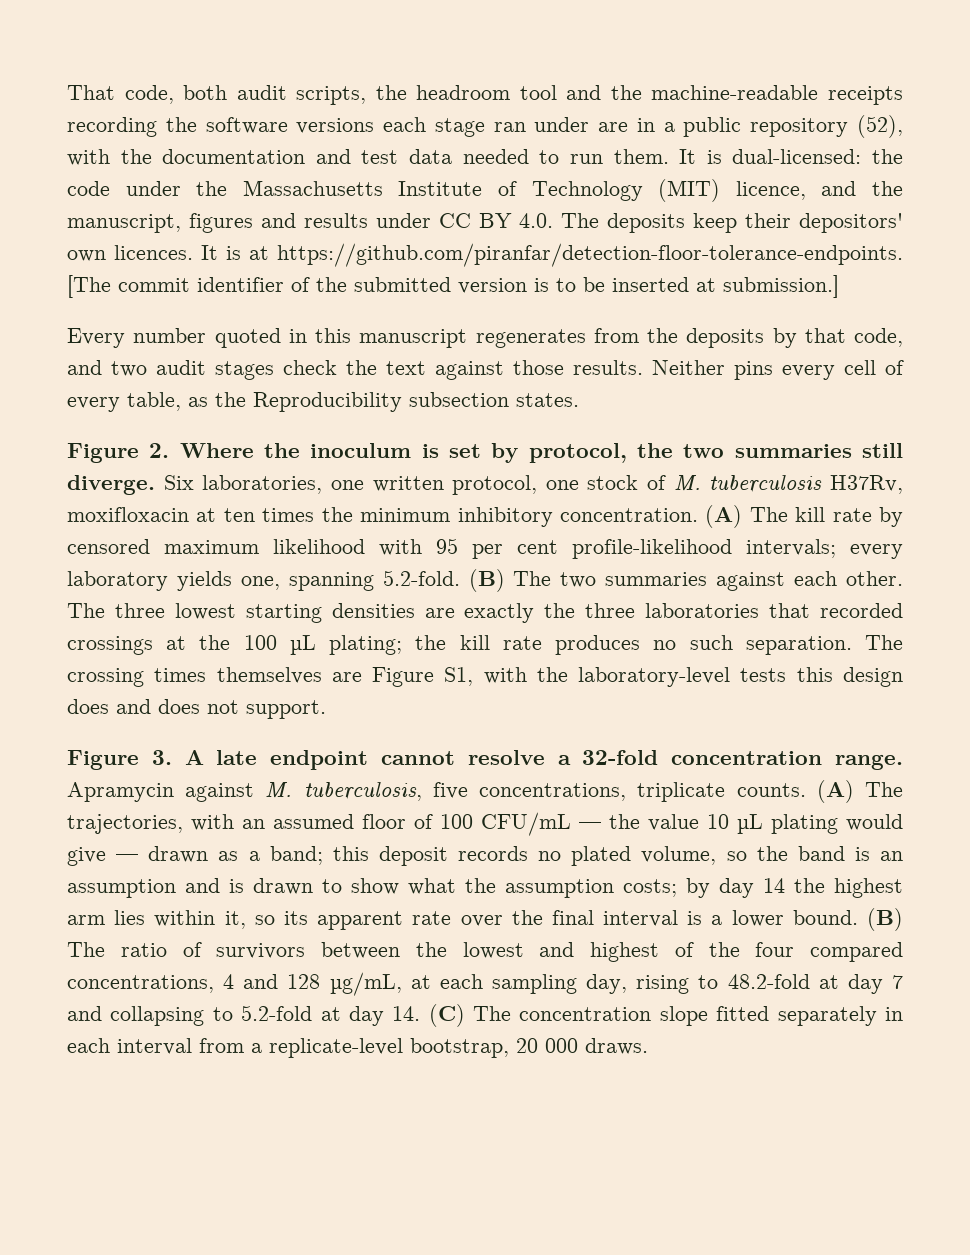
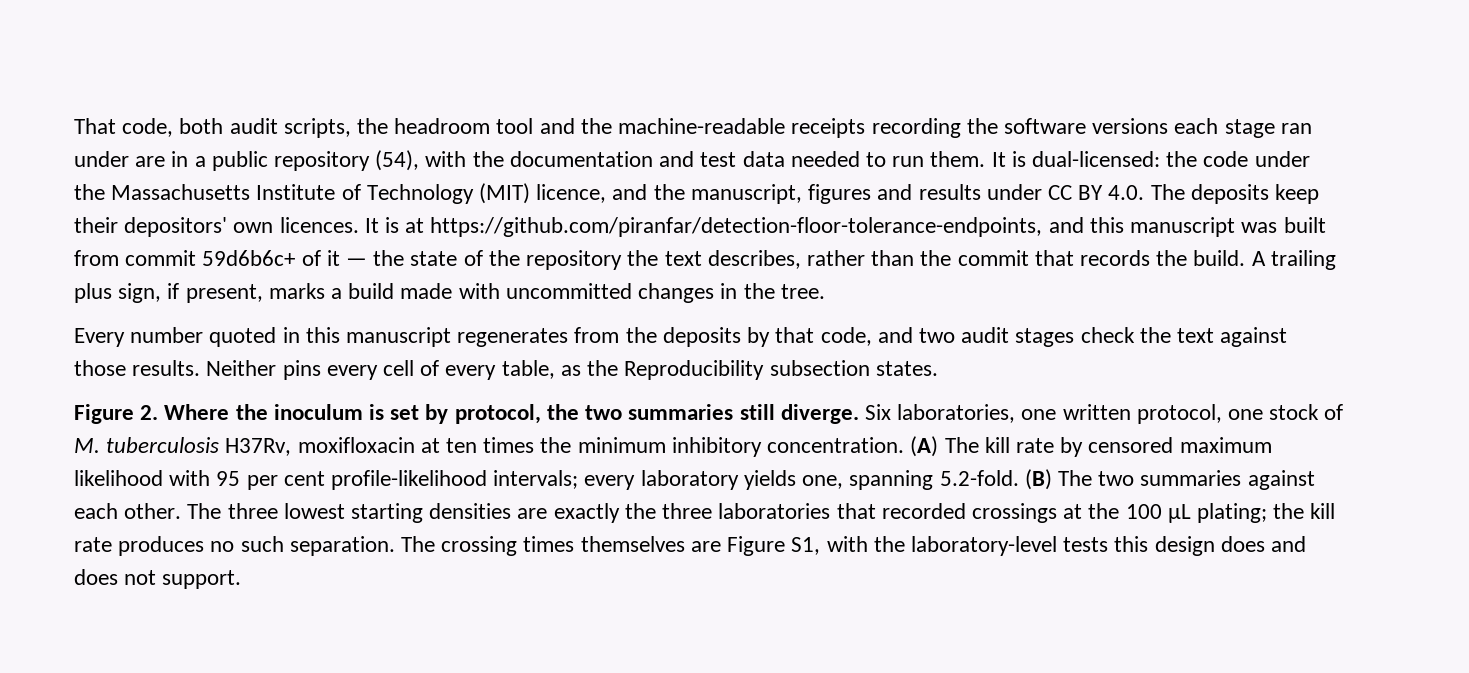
- That code, both audit scripts, the headroom tool and the machine-readable receipts recording the software versions each stage ran under are in a public repository (52), with the documentation and test data needed to run them.
+ That code, both audit scripts, the headroom tool and the machine-readable receipts recording the software versions each stage ran under are in a public repository (54), with the documentation and test data needed to run them.
- It is at https://github.com/piranfar/detection-floor-tolerance-endpoints. [The commit identifier of the submitted version is to be inserted at submission.]
+ It is at https://github.com/piranfar/detection-floor-tolerance-endpoints, and this manuscript was built from commit 59d6b6c+ of it — the state of the repository the text describes, rather than the commit that records the build. A trailing plus sign, if present, marks a build made with uncommitted changes in the tree.
- Figure 3. A late endpoint cannot resolve a 32-fold concentration range. Apramycin against M. tuberculosis, five concentrations, triplicate counts. (A) The trajectories, with an assumed floor of 100 CFU/mL — the value 10 µL plating would give — drawn as a band; this deposit records no plated volume, so the band is an assumption and is drawn to show what the assumption costs; by day 14 the highest arm lies within it, so its apparent rate over the final interval is a lower bound. (B) The ratio of survivors between the lowest and highest of the four compared concentrations, 4 and 128 µg/mL, at each sampling day, rising to 48.2-fold at day 7 and collapsing to 5.2-fold at day 14. (C) The concentration slope fitted separately in each interval from a replicate-level bootstrap, 20 000 draws.

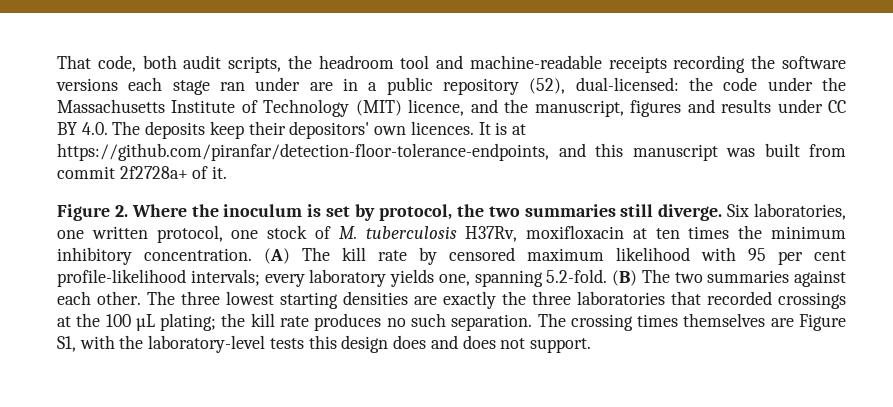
- That code, both audit scripts, the headroom tool and the machine-readable receipts recording the software versions each stage ran under are in a public repository (54), with the documentation and test data needed to run them. It is dual-licensed: the code under the Massachusetts Institute of Technology (MIT) licence, and the manuscript, figures and results under CC BY 4.0. The deposits keep their depositors' own licences.
+ That code, both audit scripts, the headroom tool and machine-readable receipts recording the software versions each stage ran under are in a public repository (52), dual-licensed: the code under the Massachusetts Institute of Technology (MIT) licence, and the manuscript, figures and results under CC BY 4.0. The deposits keep their depositors' own licences.
- It is at https://github.com/piranfar/detection-floor-tolerance-endpoints, and this manuscript was built from commit 59d6b6c+ of it — the state of the repository the text describes, rather than the commit that records the build. A trailing plus sign, if present, marks a build made with uncommitted changes in the tree.
- Every number quoted in this manuscript regenerates from the deposits by that code, and two audit stages check the text against those results. Neither pins every cell of every table, as the Reproducibility subsection states.
+ It is at https://github.com/piranfar/detection-floor-tolerance-endpoints, and this manuscript was built from commit 2f2728a+ of it.

